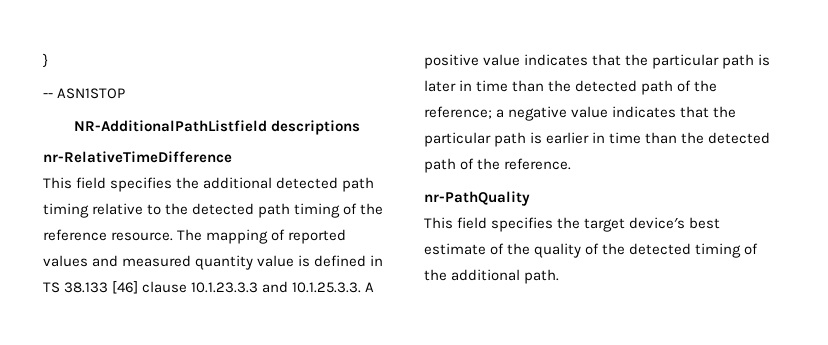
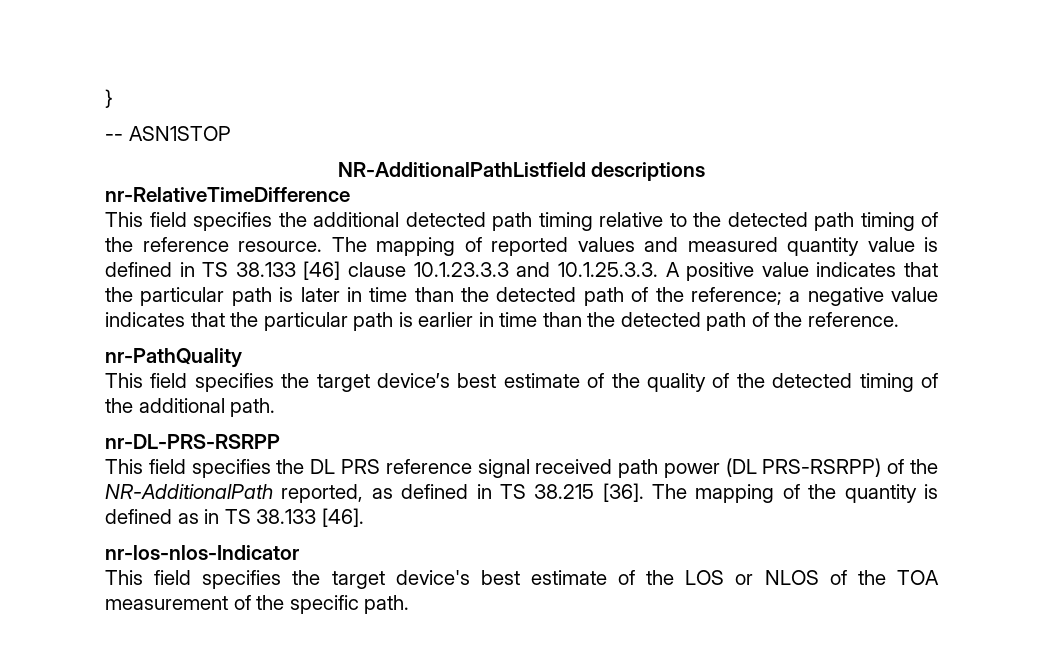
+ nr-DL-PRS-RSRPP
+ This field specifies the DL PRS reference signal received path power (DL PRS-RSRPP) of the NR-AdditionalPath reported, as defined in TS 38.215 [36]. The mapping of the quantity is defined as in TS 38.133 [46].
+ nr-los-nlos-Indicator
+ This field specifies the target device's best estimate of the LOS or NLOS of the TOA measurement of the specific path.

